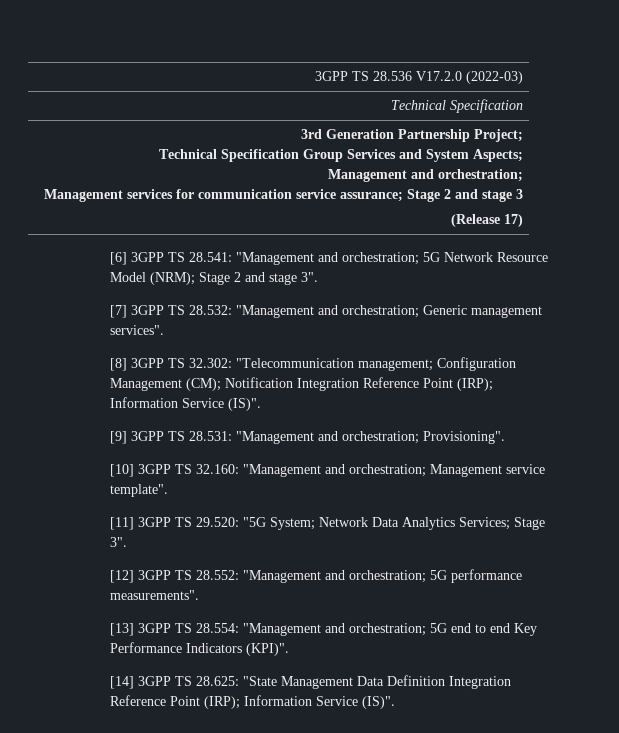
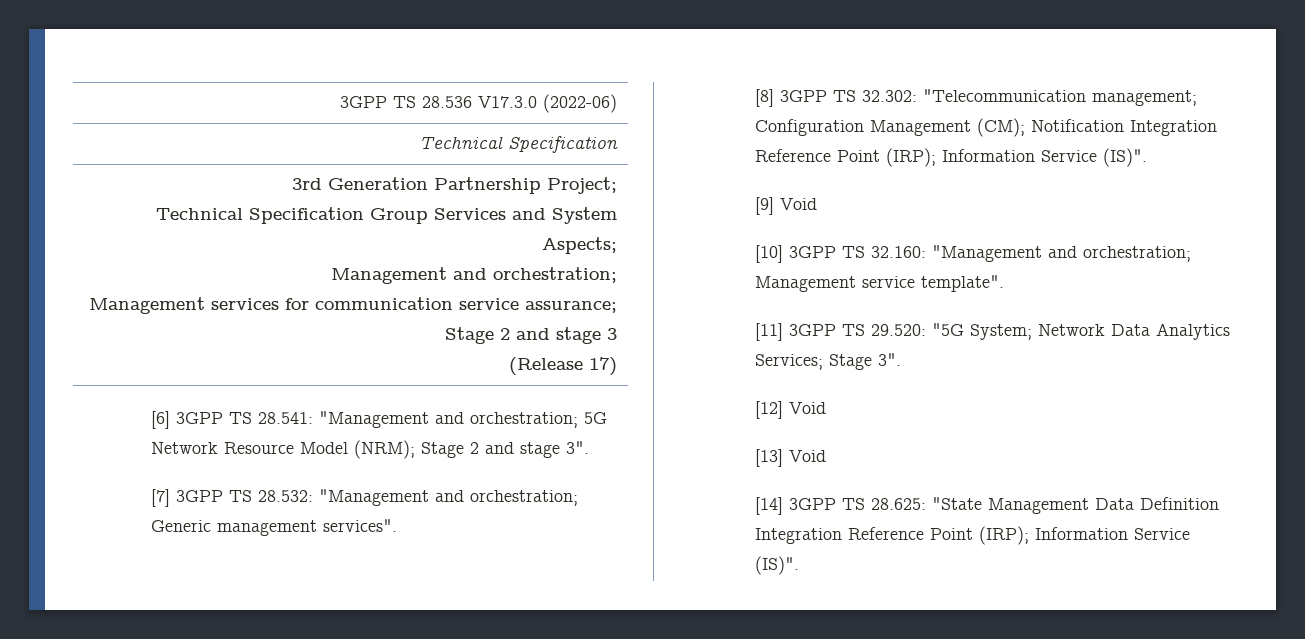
- 3GPP TS 28.536 V17.2.0 (2022-03)
+ 3GPP TS 28.536 V17.3.0 (2022-06)
- [9] 3GPP TS 28.531: "Management and orchestration; Provisioning".
+ [9] Void
- [12] 3GPP TS 28.552: "Management and orchestration; 5G performance measurements".
- [13] 3GPP TS 28.554: "Management and orchestration; 5G end to end Key Performance Indicators (KPI)".
+ [12] Void
+ [13] Void

